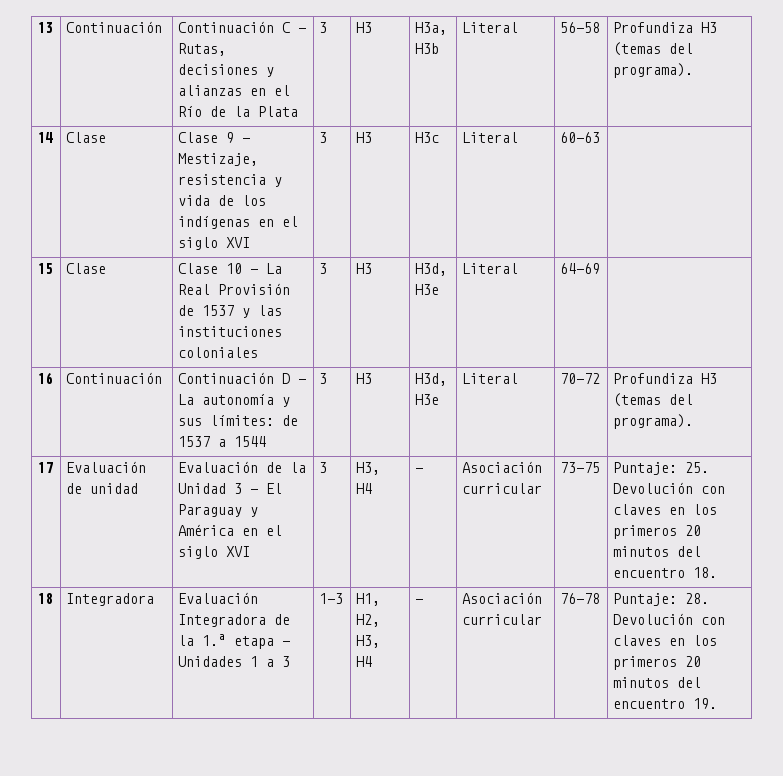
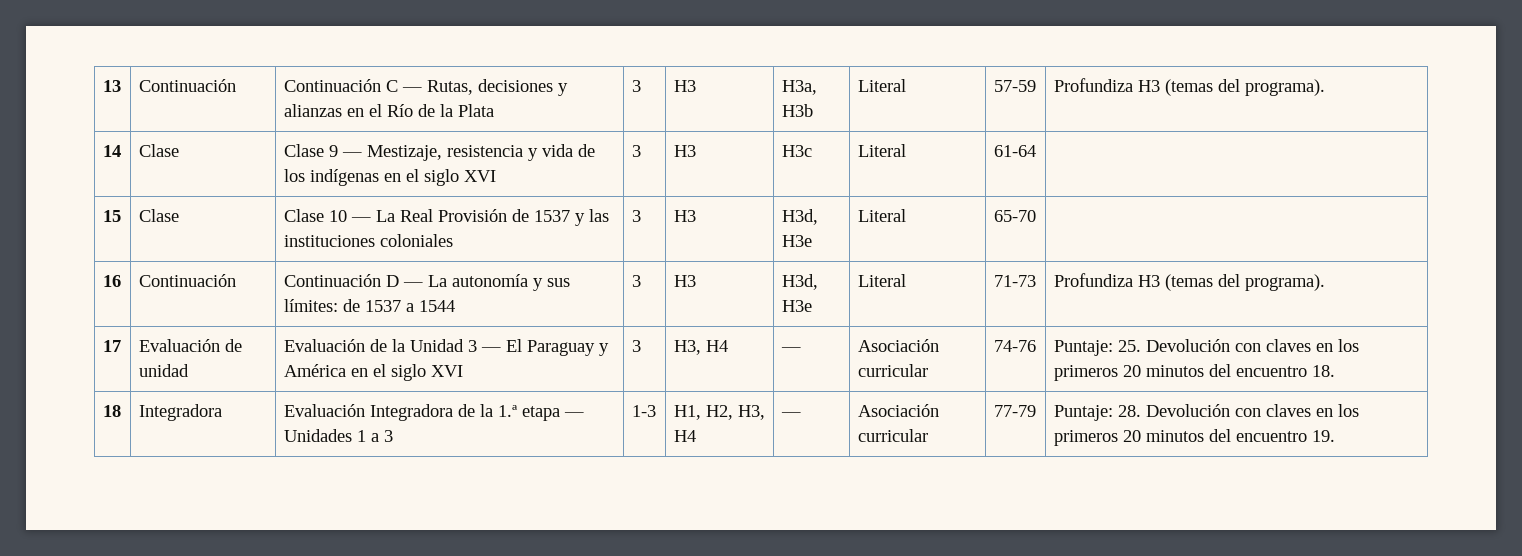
- 13 | Continuación | Continuación C — Rutas, decisiones y alianzas en el Río de la Plata | 3 | H3 | H3a, H3b | Literal | 56-58 | Profundiza H3 (temas del programa).
+ 13 | Continuación | Continuación C — Rutas, decisiones y alianzas en el Río de la Plata | 3 | H3 | H3a, H3b | Literal | 57-59 | Profundiza H3 (temas del programa).
- 14 | Clase | Clase 9 — Mestizaje, resistencia y vida de los indígenas en el siglo XVI | 3 | H3 | H3c | Literal | 60-63 |
+ 14 | Clase | Clase 9 — Mestizaje, resistencia y vida de los indígenas en el siglo XVI | 3 | H3 | H3c | Literal | 61-64 |
- 15 | Clase | Clase 10 — La Real Provisión de 1537 y las instituciones coloniales | 3 | H3 | H3d, H3e | Literal | 64-69 |
+ 15 | Clase | Clase 10 — La Real Provisión de 1537 y las instituciones coloniales | 3 | H3 | H3d, H3e | Literal | 65-70 |
- 16 | Continuación | Continuación D — La autonomía y sus límites: de 1537 a 1544 | 3 | H3 | H3d, H3e | Literal | 70-72 | Profundiza H3 (temas del programa).
+ 16 | Continuación | Continuación D — La autonomía y sus límites: de 1537 a 1544 | 3 | H3 | H3d, H3e | Literal | 71-73 | Profundiza H3 (temas del programa).
- 17 | Evaluación de unidad | Evaluación de la Unidad 3 — El Paraguay y América en el siglo XVI | 3 | H3, H4 | — | Asociación curricular | 73-75 | Puntaje: 25. Devolución con claves en los primeros 20 minutos del encuentro 18.
+ 17 | Evaluación de unidad | Evaluación de la Unidad 3 — El Paraguay y América en el siglo XVI | 3 | H3, H4 | — | Asociación curricular | 74-76 | Puntaje: 25. Devolución con claves en los primeros 20 minutos del encuentro 18.
- 18 | Integradora | Evaluación Integradora de la 1.ª etapa — Unidades 1 a 3 | 1-3 | H1, H2, H3, H4 | — | Asociación curricular | 76-78 | Puntaje: 28. Devolución con claves en los primeros 20 minutos del encuentro 19.
+ 18 | Integradora | Evaluación Integradora de la 1.ª etapa — Unidades 1 a 3 | 1-3 | H1, H2, H3, H4 | — | Asociación curricular | 77-79 | Puntaje: 28. Devolución con claves en los primeros 20 minutos del encuentro 19.

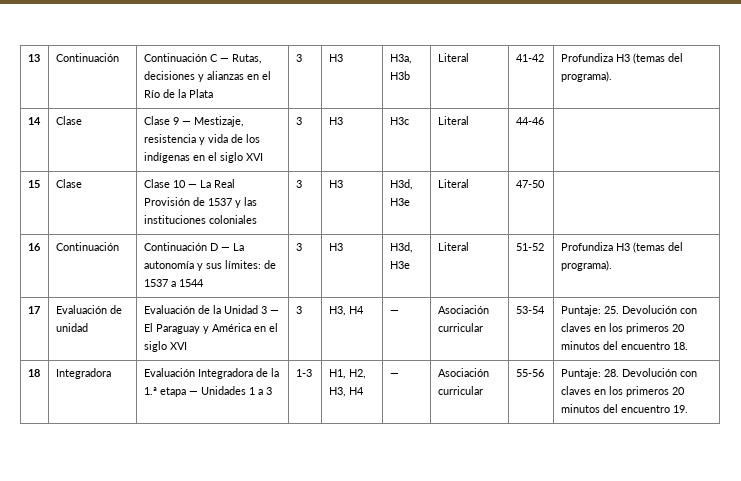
- 13 | Continuación | Continuación C — Rutas, decisiones y alianzas en el Río de la Plata | 3 | H3 | H3a, H3b | Literal | 57-59 | Profundiza H3 (temas del programa).
+ 13 | Continuación | Continuación C — Rutas, decisiones y alianzas en el Río de la Plata | 3 | H3 | H3a, H3b | Literal | 41-42 | Profundiza H3 (temas del programa).
- 14 | Clase | Clase 9 — Mestizaje, resistencia y vida de los indígenas en el siglo XVI | 3 | H3 | H3c | Literal | 61-64 |
+ 14 | Clase | Clase 9 — Mestizaje, resistencia y vida de los indígenas en el siglo XVI | 3 | H3 | H3c | Literal | 44-46 |
- 15 | Clase | Clase 10 — La Real Provisión de 1537 y las instituciones coloniales | 3 | H3 | H3d, H3e | Literal | 65-70 |
+ 15 | Clase | Clase 10 — La Real Provisión de 1537 y las instituciones coloniales | 3 | H3 | H3d, H3e | Literal | 47-50 |
- 16 | Continuación | Continuación D — La autonomía y sus límites: de 1537 a 1544 | 3 | H3 | H3d, H3e | Literal | 71-73 | Profundiza H3 (temas del programa).
+ 16 | Continuación | Continuación D — La autonomía y sus límites: de 1537 a 1544 | 3 | H3 | H3d, H3e | Literal | 51-52 | Profundiza H3 (temas del programa).
- 17 | Evaluación de unidad | Evaluación de la Unidad 3 — El Paraguay y América en el siglo XVI | 3 | H3, H4 | — | Asociación curricular | 74-76 | Puntaje: 25. Devolución con claves en los primeros 20 minutos del encuentro 18.
+ 17 | Evaluación de unidad | Evaluación de la Unidad 3 — El Paraguay y América en el siglo XVI | 3 | H3, H4 | — | Asociación curricular | 53-54 | Puntaje: 25. Devolución con claves en los primeros 20 minutos del encuentro 18.
- 18 | Integradora | Evaluación Integradora de la 1.ª etapa — Unidades 1 a 3 | 1-3 | H1, H2, H3, H4 | — | Asociación curricular | 77-79 | Puntaje: 28. Devolución con claves en los primeros 20 minutos del encuentro 19.
+ 18 | Integradora | Evaluación Integradora de la 1.ª etapa — Unidades 1 a 3 | 1-3 | H1, H2, H3, H4 | — | Asociación curricular | 55-56 | Puntaje: 28. Devolución con claves en los primeros 20 minutos del encuentro 19.

